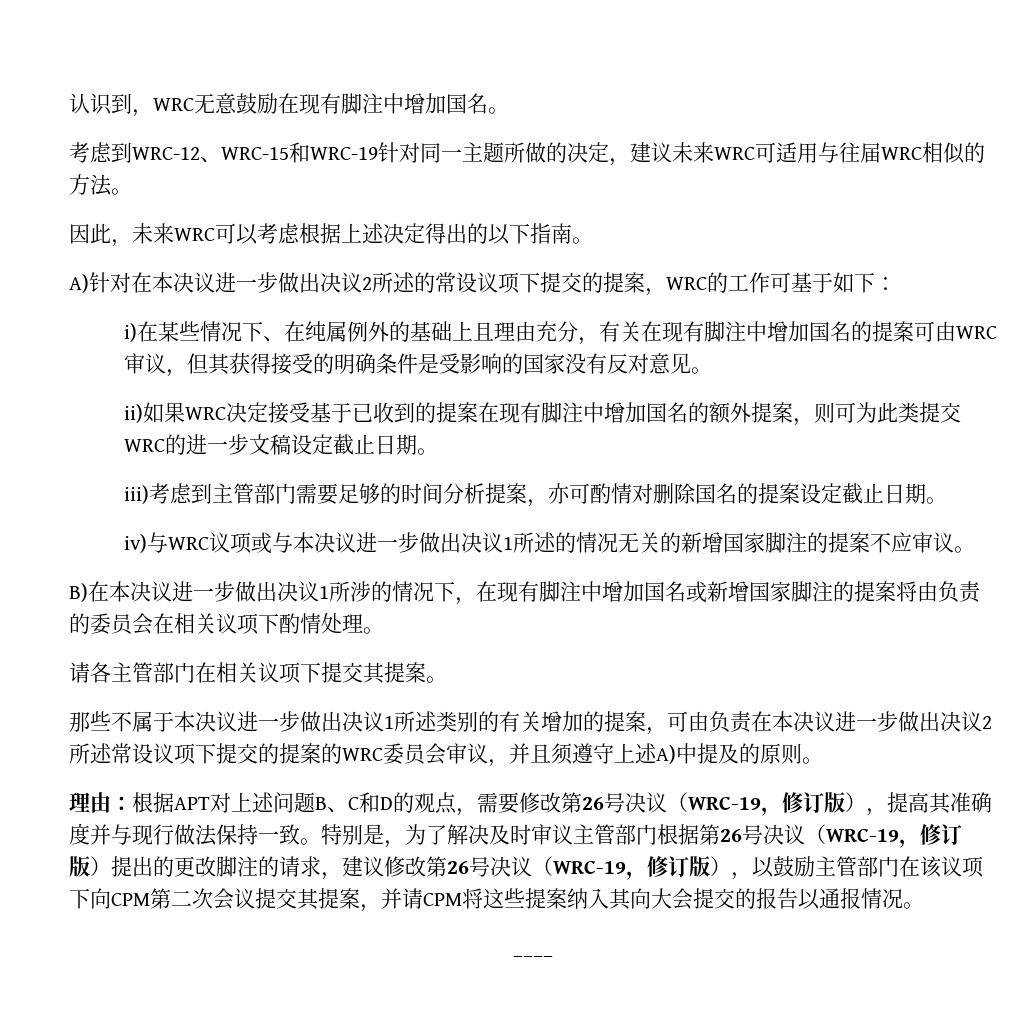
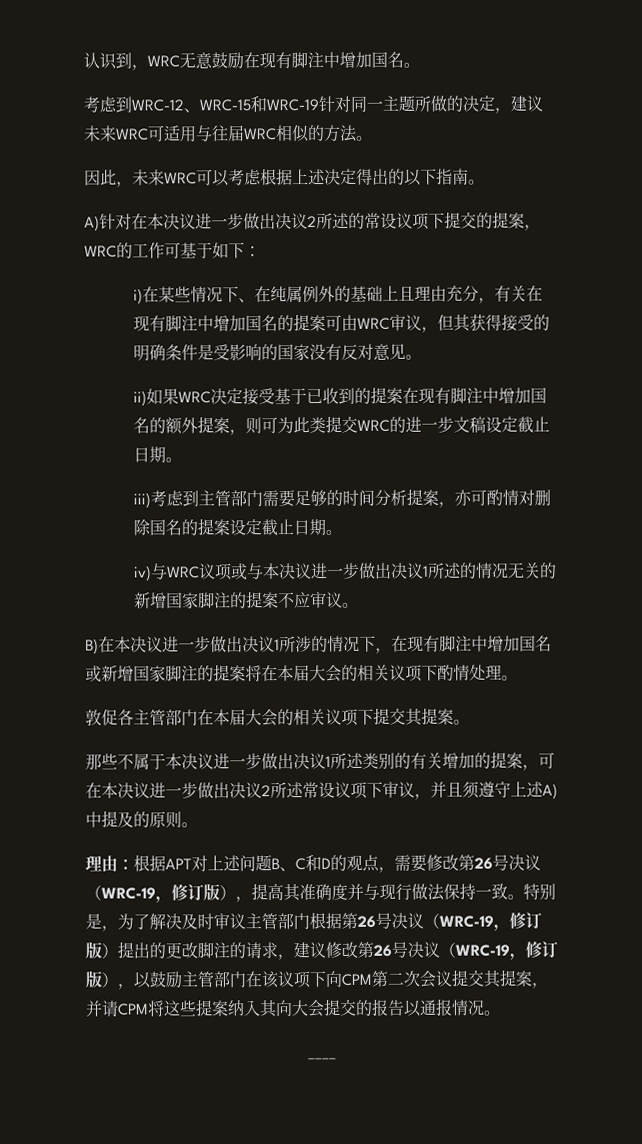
- B)在本决议进一步做出决议1所涉的情况下，在现有脚注中增加国名或新增国家脚注的提案将由负责的委员会在相关议项下酌情处理。
+ B)在本决议进一步做出决议1所涉的情况下，在现有脚注中增加国名或新增国家脚注的提案将在本届大会的相关议项下酌情处理。
- 请各主管部门在相关议项下提交其提案。
+ 敦促各主管部门在本届大会的相关议项下提交其提案。
- 那些不属于本决议进一步做出决议1所述类别的有关增加的提案，可由负责在本决议进一步做出决议2所述常设议项下提交的提案的WRC委员会审议，并且须遵守上述A)中提及的原则。
+ 那些不属于本决议进一步做出决议1所述类别的有关增加的提案，可在本决议进一步做出决议2所述常设议项下审议，并且须遵守上述A)中提及的原则。

